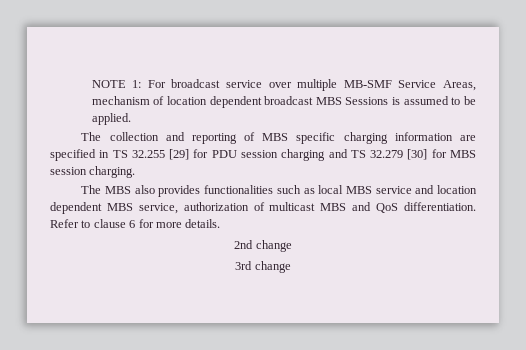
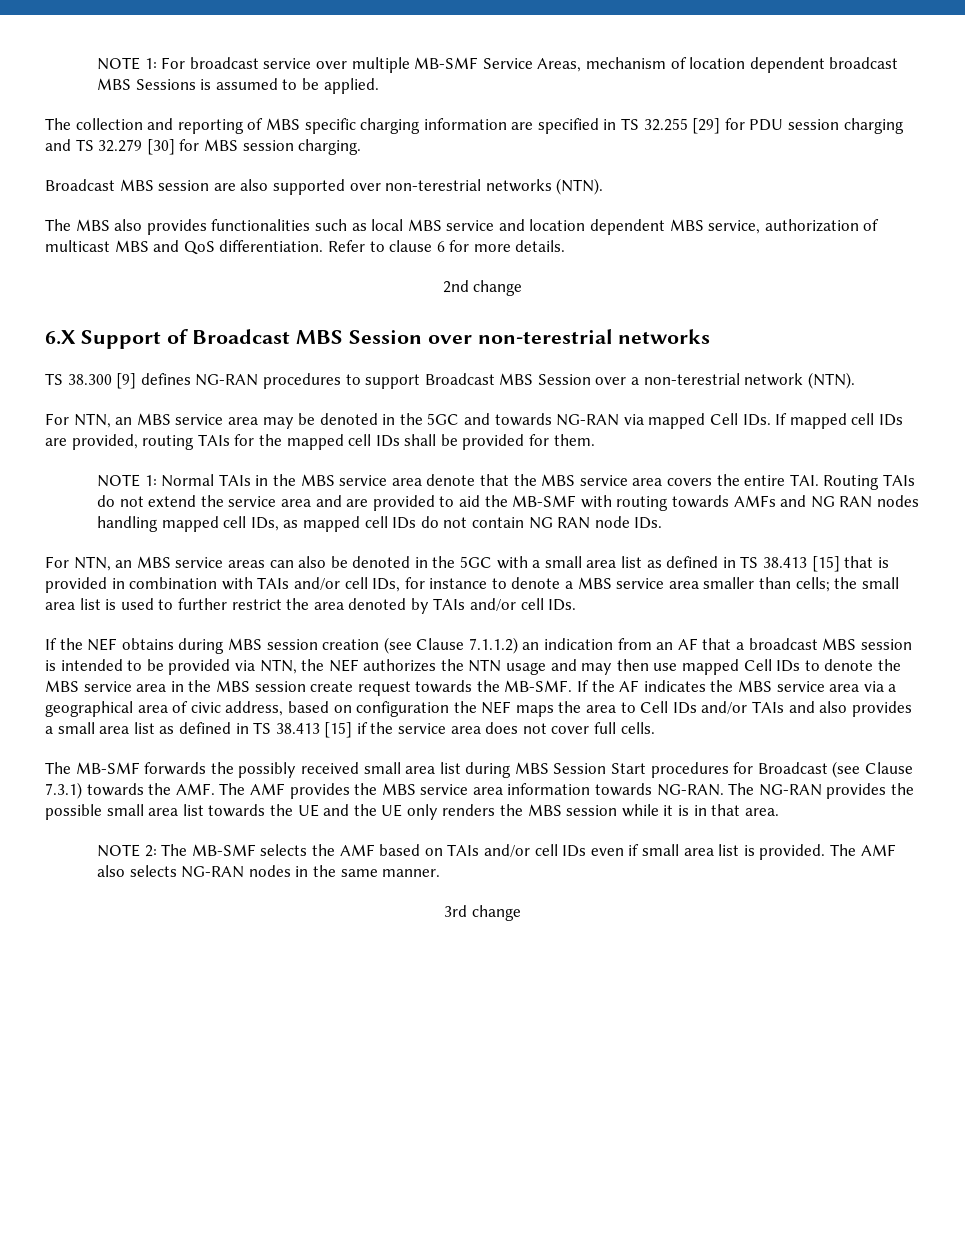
+ Broadcast MBS session are also supported over non-terestrial networks (NTN).
+ 6.X Support of Broadcast MBS Session over non-terestrial networks
+ TS 38.300 [9] defines NG-RAN procedures to support Broadcast MBS Session over a non-terestrial network (NTN).
+ For NTN, an MBS service area may be denoted in the 5GC and towards NG-RAN via mapped Cell IDs. If mapped cell IDs are provided, routing TAIs for the mapped cell IDs shall be provided for them.
+ NOTE 1: Normal TAIs in the MBS service area denote that the MBS service area covers the entire TAI. Routing TAIs do not extend the service area and are provided to aid the MB-SMF with routing towards AMFs and NG RAN nodes handling mapped cell IDs, as mapped cell IDs do not contain NG RAN node IDs.
+ For NTN, an MBS service areas can also be denoted in the 5GC with a small area list as defined in TS 38.413 [15] that is provided in combination with TAIs and/or cell IDs, for instance to denote a MBS service area smaller than cells; the small area list is used to further restrict the area denoted by TAIs and/or cell IDs.
+ If the NEF obtains during MBS session creation (see Clause 7.1.1.2) an indication from an AF that a broadcast MBS session is intended to be provided via NTN, the NEF authorizes the NTN usage and may then use mapped Cell IDs to denote the MBS service area in the MBS session create request towards the MB-SMF. If the AF indicates the MBS service area via a geographical area of civic address, based on configuration the NEF maps the area to Cell IDs and/or TAIs and also provides a small area list as defined in TS 38.413 [15] if the service area does not cover full cells.
+ The MB-SMF forwards the possibly received small area list during MBS Session Start procedures for Broadcast (see Clause 7.3.1) towards the AMF. The AMF provides the MBS service area information towards NG-RAN. The NG-RAN provides the possible small area list towards the UE and the UE only renders the MBS session while it is in that area.
+ NOTE 2: The MB-SMF selects the AMF based on TAIs and/or cell IDs even if small area list is provided. The AMF also selects NG-RAN nodes in the same manner.

